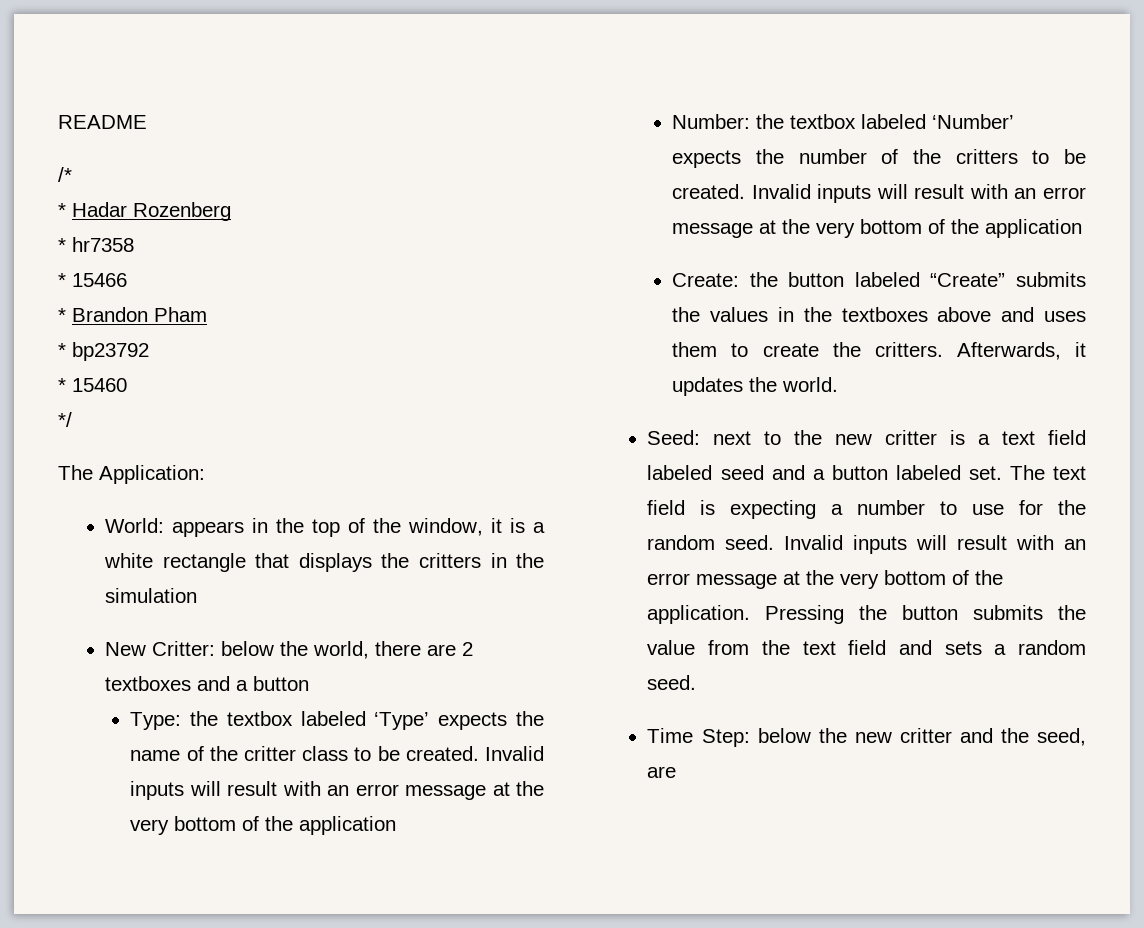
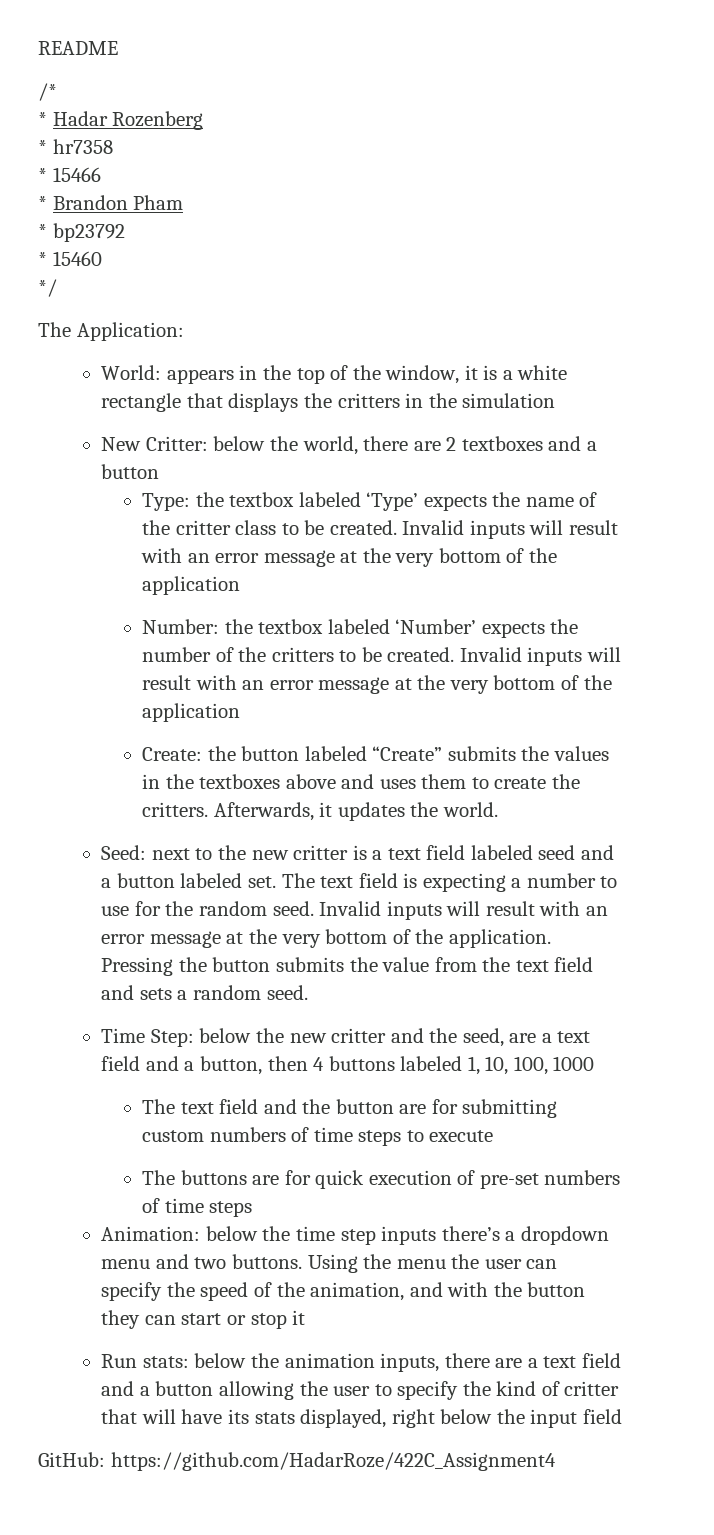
- Time Step: below the new critter and the seed, are
+ Time Step: below the new critter and the seed, are a text field and a button, then 4 buttons labeled 1, 10, 100, 1000
+ The text field and the button are for submitting custom numbers of time steps to execute
+ The buttons are for quick execution of pre-set numbers of time steps
+ Animation: below the time step inputs there’s a dropdown menu and two buttons. Using the menu the user can specify the speed of the animation, and with the button they can start or stop it
+ Run stats: below the animation inputs, there are a text field and a button allowing the user to specify the kind of critter that will have its stats displayed, right below the input field
+ GitHub: https://github.com/HadarRoze/422C_Assignment4

